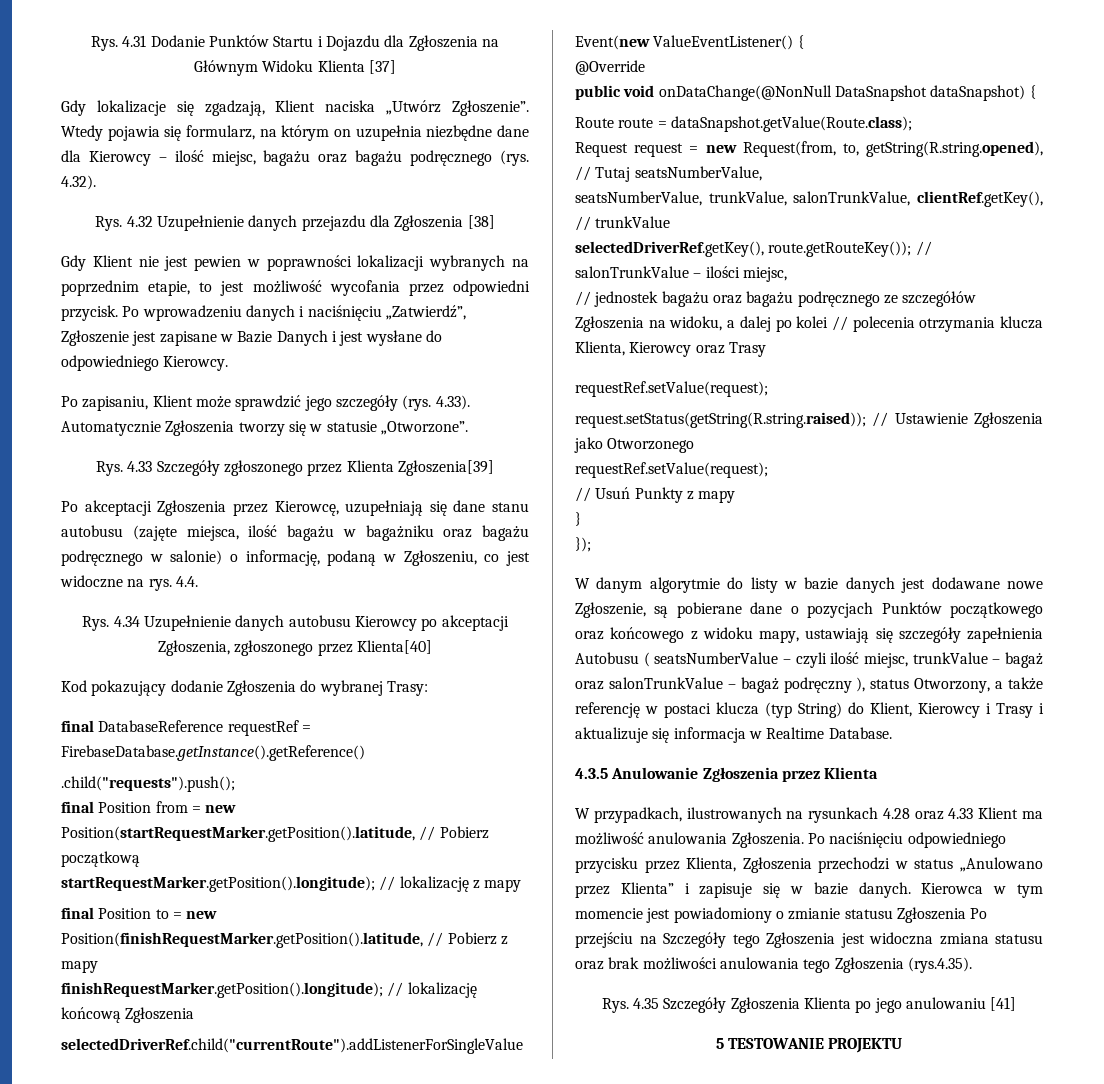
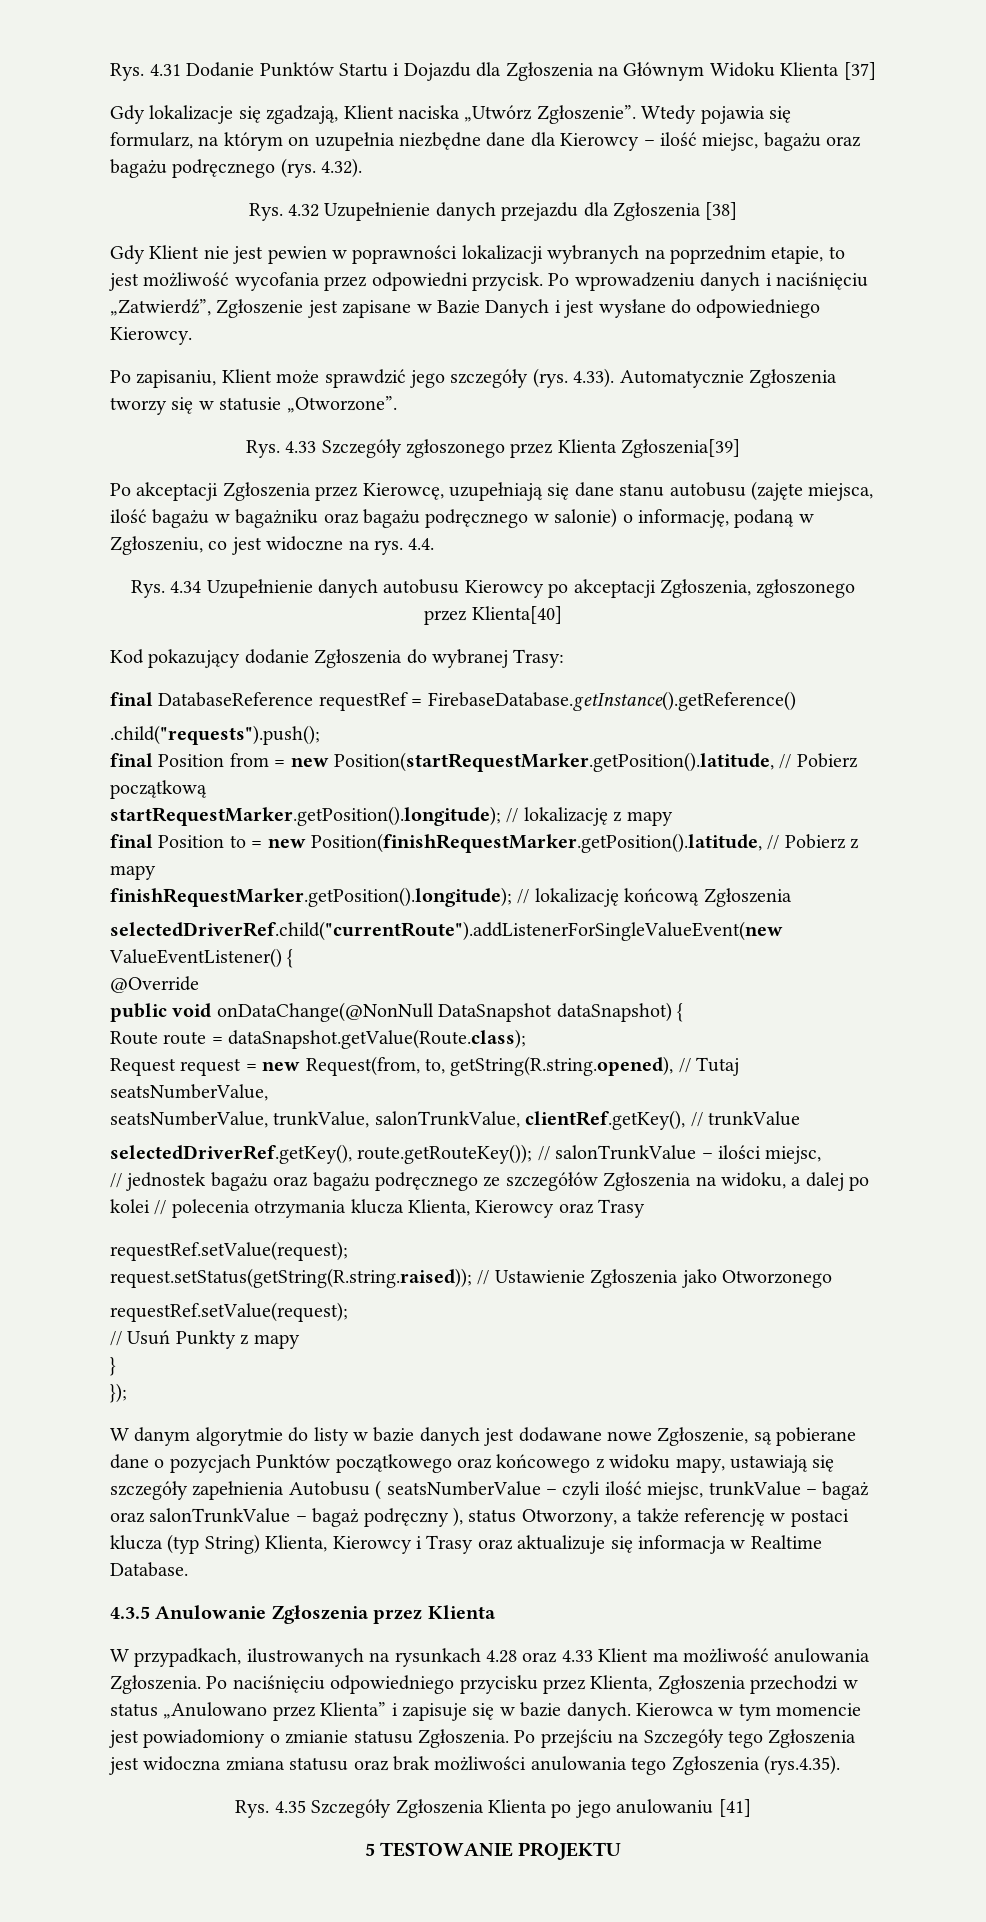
- W danym algorytmie do listy w bazie danych jest dodawane nowe Zgłoszenie, są pobierane dane o pozycjach Punktów początkowego oraz końcowego z widoku mapy, ustawiają się szczegóły zapełnienia Autobusu ( seatsNumberValue – czyli ilość miejsc, trunkValue – bagaż oraz salonTrunkValue – bagaż podręczny ), status Otworzony, a także referencję w postaci klucza (typ String) do Klient, Kierowcy i Trasy i aktualizuje się informacja w Realtime Database.
+ W danym algorytmie do listy w bazie danych jest dodawane nowe Zgłoszenie, są pobierane dane o pozycjach Punktów początkowego oraz końcowego z widoku mapy, ustawiają się szczegóły zapełnienia Autobusu ( seatsNumberValue – czyli ilość miejsc, trunkValue – bagaż oraz salonTrunkValue – bagaż podręczny ), status Otworzony, a także referencję w postaci klucza (typ String) Klienta, Kierowcy i Trasy oraz aktualizuje się informacja w Realtime Database.
- Kierowca w tym momencie jest powiadomiony o zmianie statusu Zgłoszenia Po przejściu na Szczegóły tego Zgłoszenia jest widoczna zmiana statusu oraz brak możliwości anulowania tego Zgłoszenia (rys.4.35).
+ Kierowca w tym momencie jest powiadomiony o zmianie statusu Zgłoszenia. Po przejściu na Szczegóły tego Zgłoszenia jest widoczna zmiana statusu oraz brak możliwości anulowania tego Zgłoszenia (rys.4.35).

